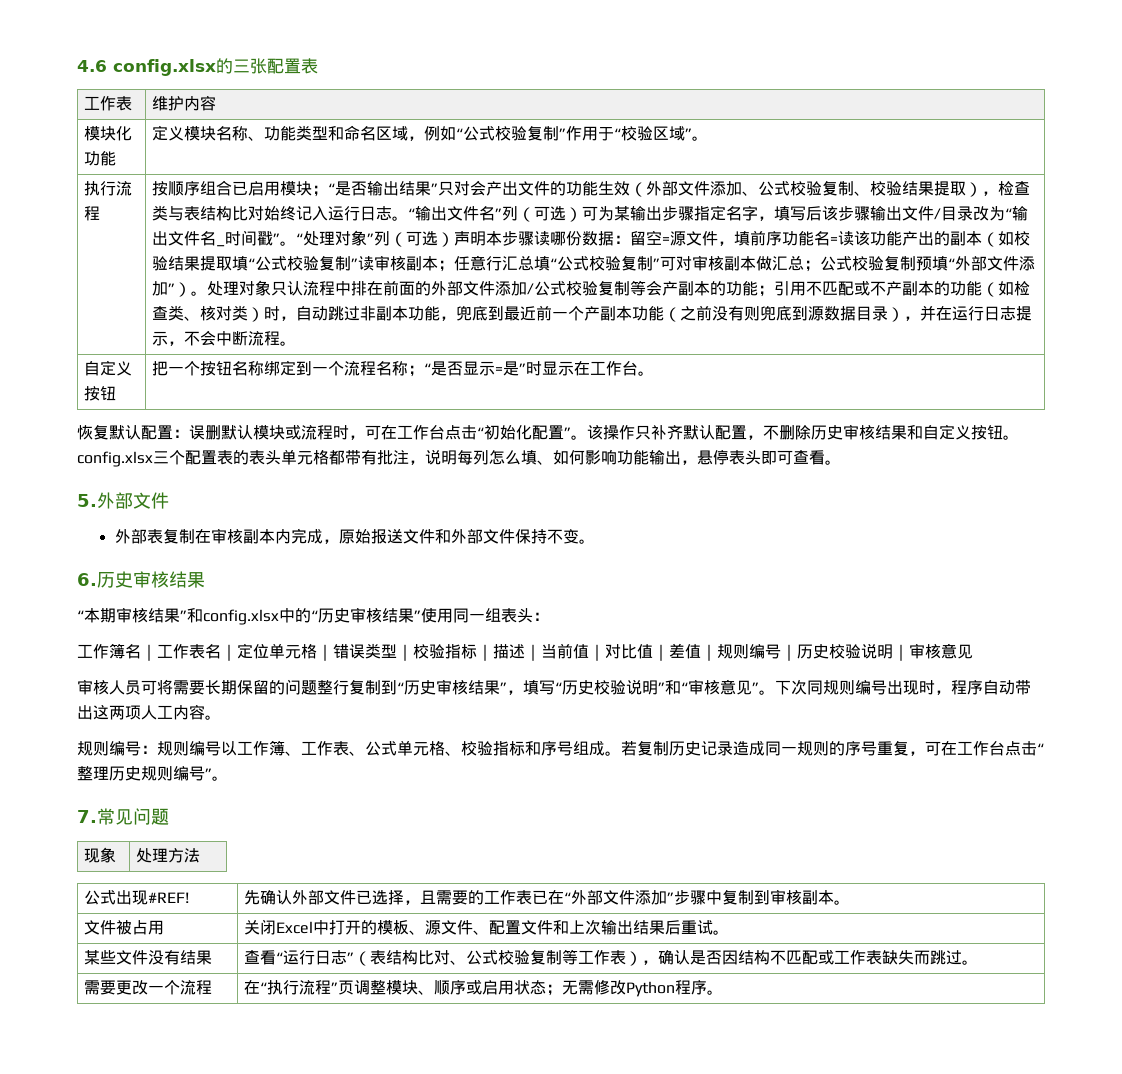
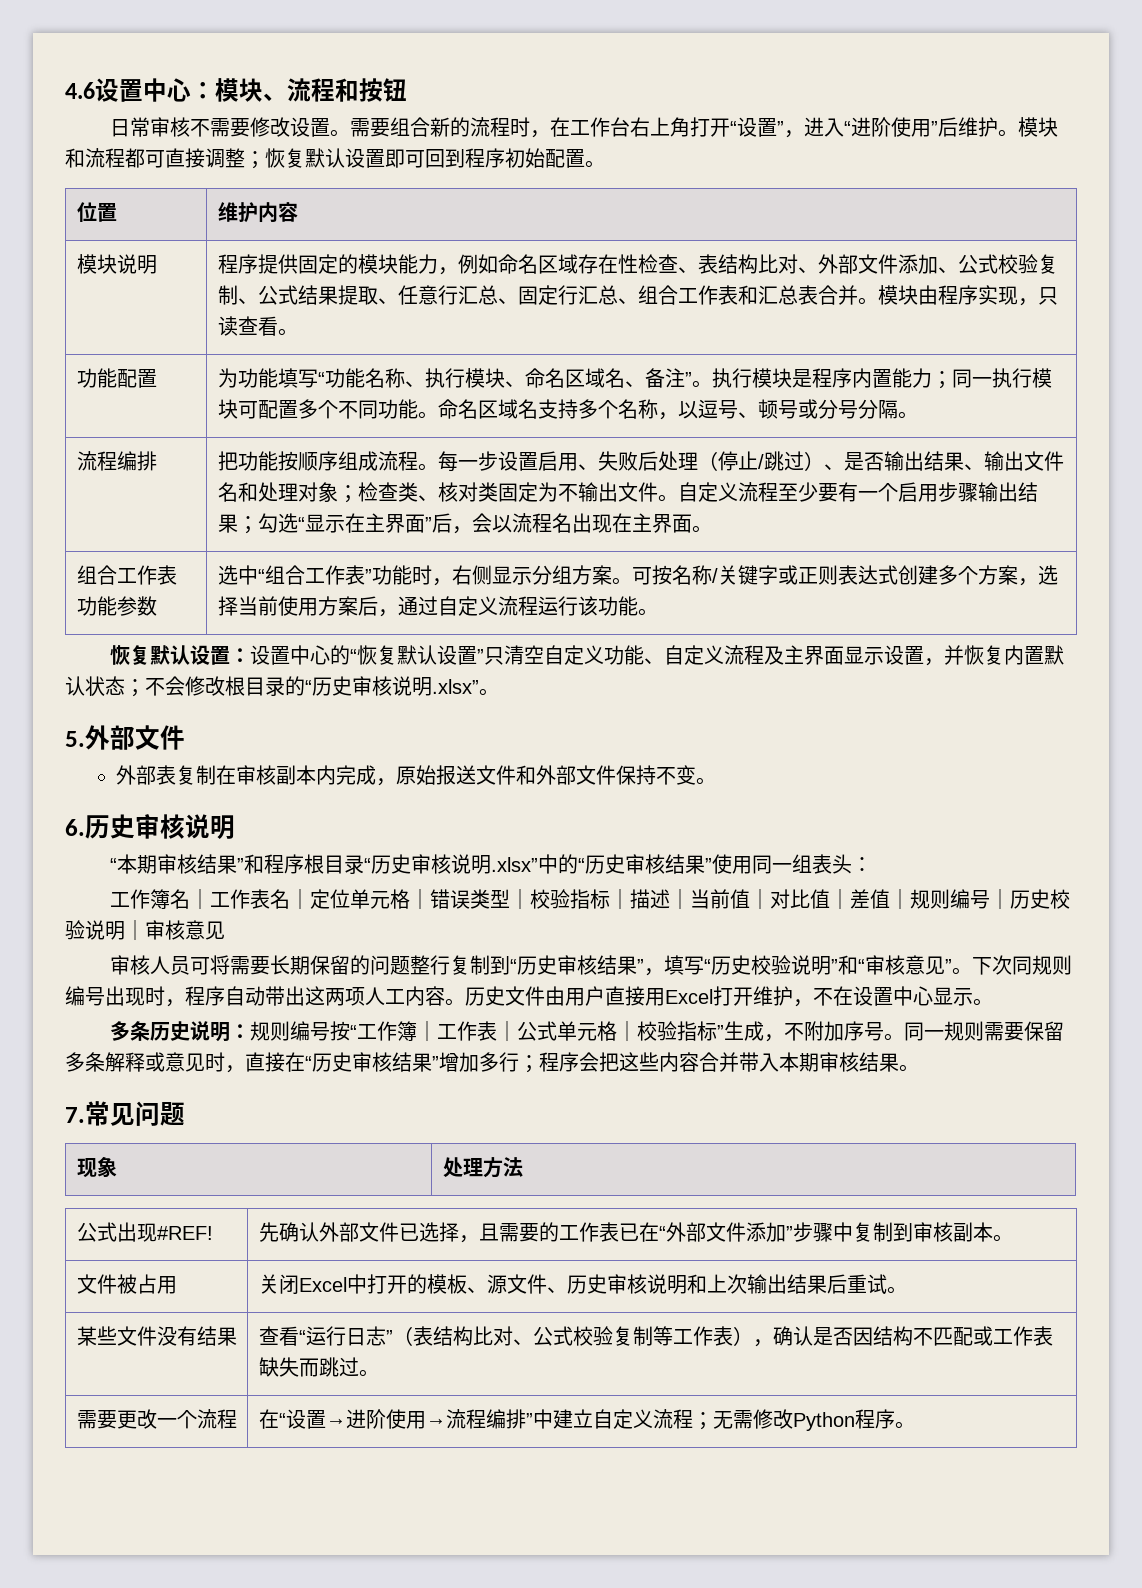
- 4.6 config.xlsx的三张配置表
- 工作表 | 维护内容
- 模块化功能 | 定义模块名称、功能类型和命名区域，例如“公式校验复制”作用于“校验区域”。
- 执行流程 | 按顺序组合已启用模块；“是否输出结果”只对会产出文件的功能生效（外部文件添加、公式校验复制、校验结果提取），检查类与表结构比对始终记入运行日志。“输出文件名”列（可选）可为某输出步骤指定名字，填写后该步骤输出文件/目录改为“输出文件名_时间戳”。“处理对象”列（可选）声明本步骤读哪份数据：留空=源文件，填前序功能名=读该功能产出的副本（如校验结果提取填“公式校验复制”读审核副本；任意行汇总填“公式校验复制”可对审核副本做汇总；公式校验复制预填“外部文件添加”）。处理对象只认流程中排在前面的外部文件添加/公式校验复制等会产副本的功能；引用不匹配或不产副本的功能（如检查类、核对类）时，自动跳过非副本功能，兜底到最近前一个产副本功能（之前没有则兜底到源数据目录），并在运行日志提示，不会中断流程。
- 自定义按钮 | 把一个按钮名称绑定到一个流程名称；“是否显示=是”时显示在工作台。
- 恢复默认配置：误删默认模块或流程时，可在工作台点击“初始化配置”。该操作只补齐默认配置，不删除历史审核结果和自定义按钮。config.xlsx三个配置表的表头单元格都带有批注，说明每列怎么填、如何影响功能输出，悬停表头即可查看。
+ 4.6设置中心：模块、流程和按钮
+ 日常审核不需要修改设置。需要组合新的流程时，在工作台右上角打开“设置”，进入“进阶使用”后维护。模块和流程都可直接调整；恢复默认设置即可回到程序初始配置。
+ 位置 | 维护内容
+ 模块说明 | 程序提供固定的模块能力，例如命名区域存在性检查、表结构比对、外部文件添加、公式校验复制、公式结果提取、任意行汇总、固定行汇总、组合工作表和汇总表合并。模块由程序实现，只读查看。
+ 功能配置 | 为功能填写“功能名称、执行模块、命名区域名、备注”。执行模块是程序内置能力；同一执行模块可配置多个不同功能。命名区域名支持多个名称，以逗号、顿号或分号分隔。
+ 流程编排 | 把功能按顺序组成流程。每一步设置启用、失败后处理（停止/跳过）、是否输出结果、输出文件名和处理对象；检查类、核对类固定为不输出文件。自定义流程至少要有一个启用步骤输出结果；勾选“显示在主界面”后，会以流程名出现在主界面。
+ 组合工作表功能参数 | 选中“组合工作表”功能时，右侧显示分组方案。可按名称/关键字或正则表达式创建多个方案，选择当前使用方案后，通过自定义流程运行该功能。
+ 恢复默认设置：设置中心的“恢复默认设置”只清空自定义功能、自定义流程及主界面显示设置，并恢复内置默认状态；不会修改根目录的“历史审核说明.xlsx”。
- 6.历史审核结果
+ 6.历史审核说明
- “本期审核结果”和config.xlsx中的“历史审核结果”使用同一组表头：
+ “本期审核结果”和程序根目录“历史审核说明.xlsx”中的“历史审核结果”使用同一组表头：
- 下次同规则编号出现时，程序自动带出这两项人工内容。
- 规则编号：规则编号以工作簿、工作表、公式单元格、校验指标和序号组成。若复制历史记录造成同一规则的序号重复，可在工作台点击“整理历史规则编号”。
+ 下次同规则编号出现时，程序自动带出这两项人工内容。历史文件由用户直接用Excel打开维护，不在设置中心显示。
+ 多条历史说明：规则编号按“工作簿｜工作表｜公式单元格｜校验指标”生成，不附加序号。同一规则需要保留多条解释或意见时，直接在“历史审核结果”增加多行；程序会把这些内容合并带入本期审核结果。
- 文件被占用 | 关闭Excel中打开的模板、源文件、配置文件和上次输出结果后重试。
+ 文件被占用 | 关闭Excel中打开的模板、源文件、历史审核说明和上次输出结果后重试。
- 需要更改一个流程 | 在“执行流程”页调整模块、顺序或启用状态；无需修改Python程序。
+ 需要更改一个流程 | 在“设置→进阶使用→流程编排”中建立自定义流程；无需修改Python程序。

